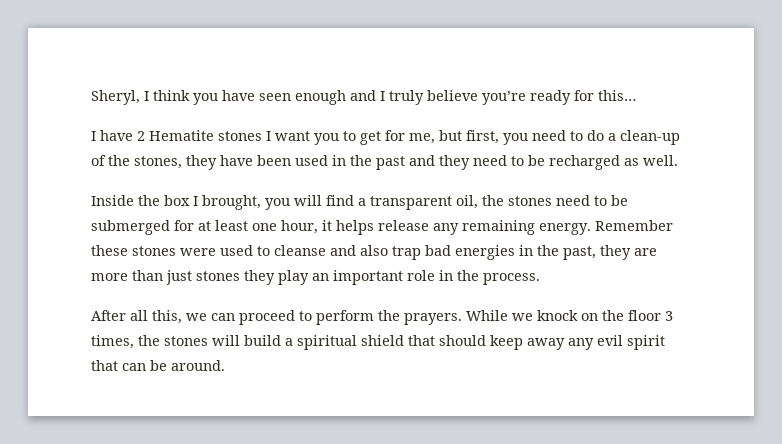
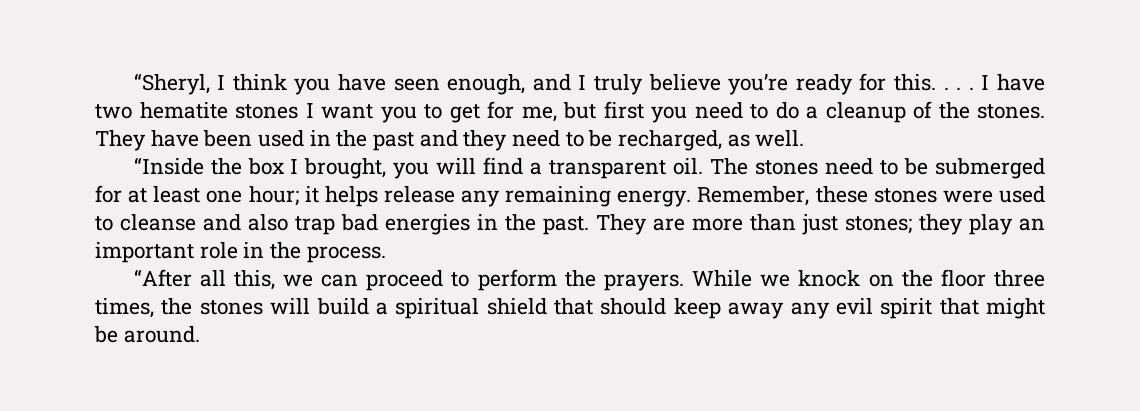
- Sheryl, I think you have seen enough and I truly believe you’re ready for this…
- I have 2 Hematite stones I want you to get for me, but first, you need to do a clean-up of the stones, they have been used in the past and they need to be recharged as well.
+ “Sheryl, I think you have seen enough, and I truly believe you’re ready for this. . . . I have two hematite stones I want you to get for me, but first you need to do a cleanup of the stones. They have been used in the past and they need to be recharged, as well.
- Inside the box I brought, you will find a transparent oil, the stones need to be submerged for at least one hour, it helps release any remaining energy.
+ “Inside the box I brought, you will find a transparent oil. The stones need to be submerged for at least one hour; it helps release any remaining energy.
- Remember these stones were used to cleanse and also trap bad energies in the past, they are more than just stones they play an important role in the process.
+ Remember, these stones were used to cleanse and also trap bad energies in the past. They are more than just stones; they play an important role in the process.
- After all this, we can proceed to perform the prayers.
+ “After all this, we can proceed to perform the prayers.
- While we knock on the floor 3 times, the stones will build a spiritual shield that should keep away any evil spirit that can be around.
+ While we knock on the floor three times, the stones will build a spiritual shield that should keep away any evil spirit that might be around.

